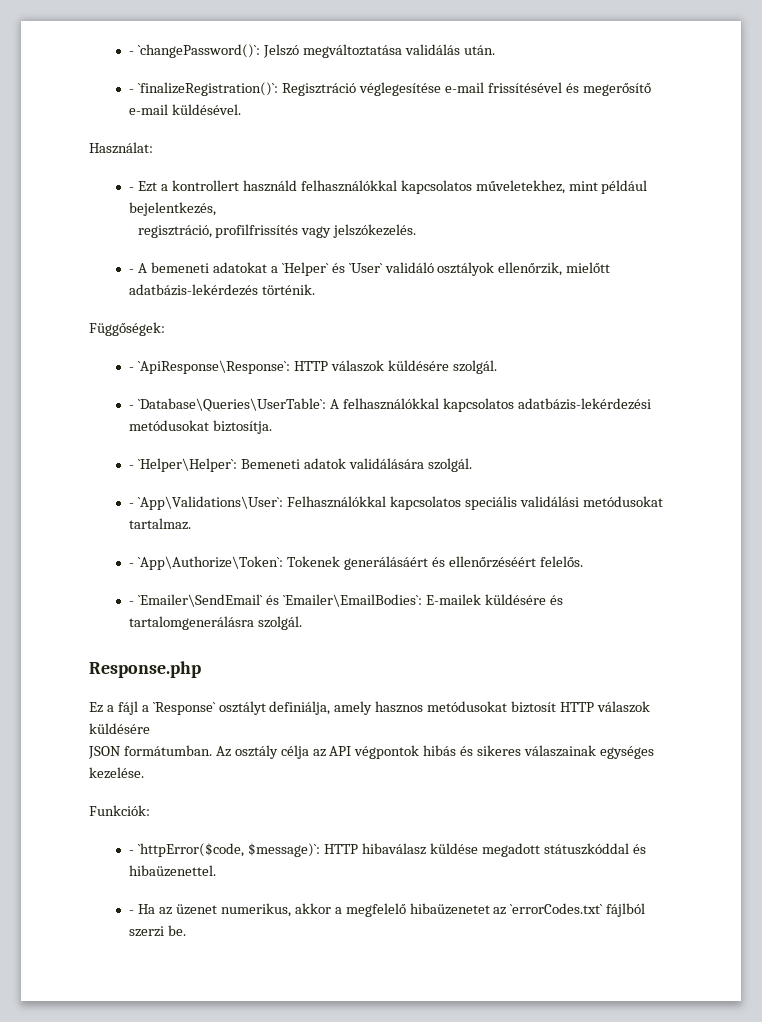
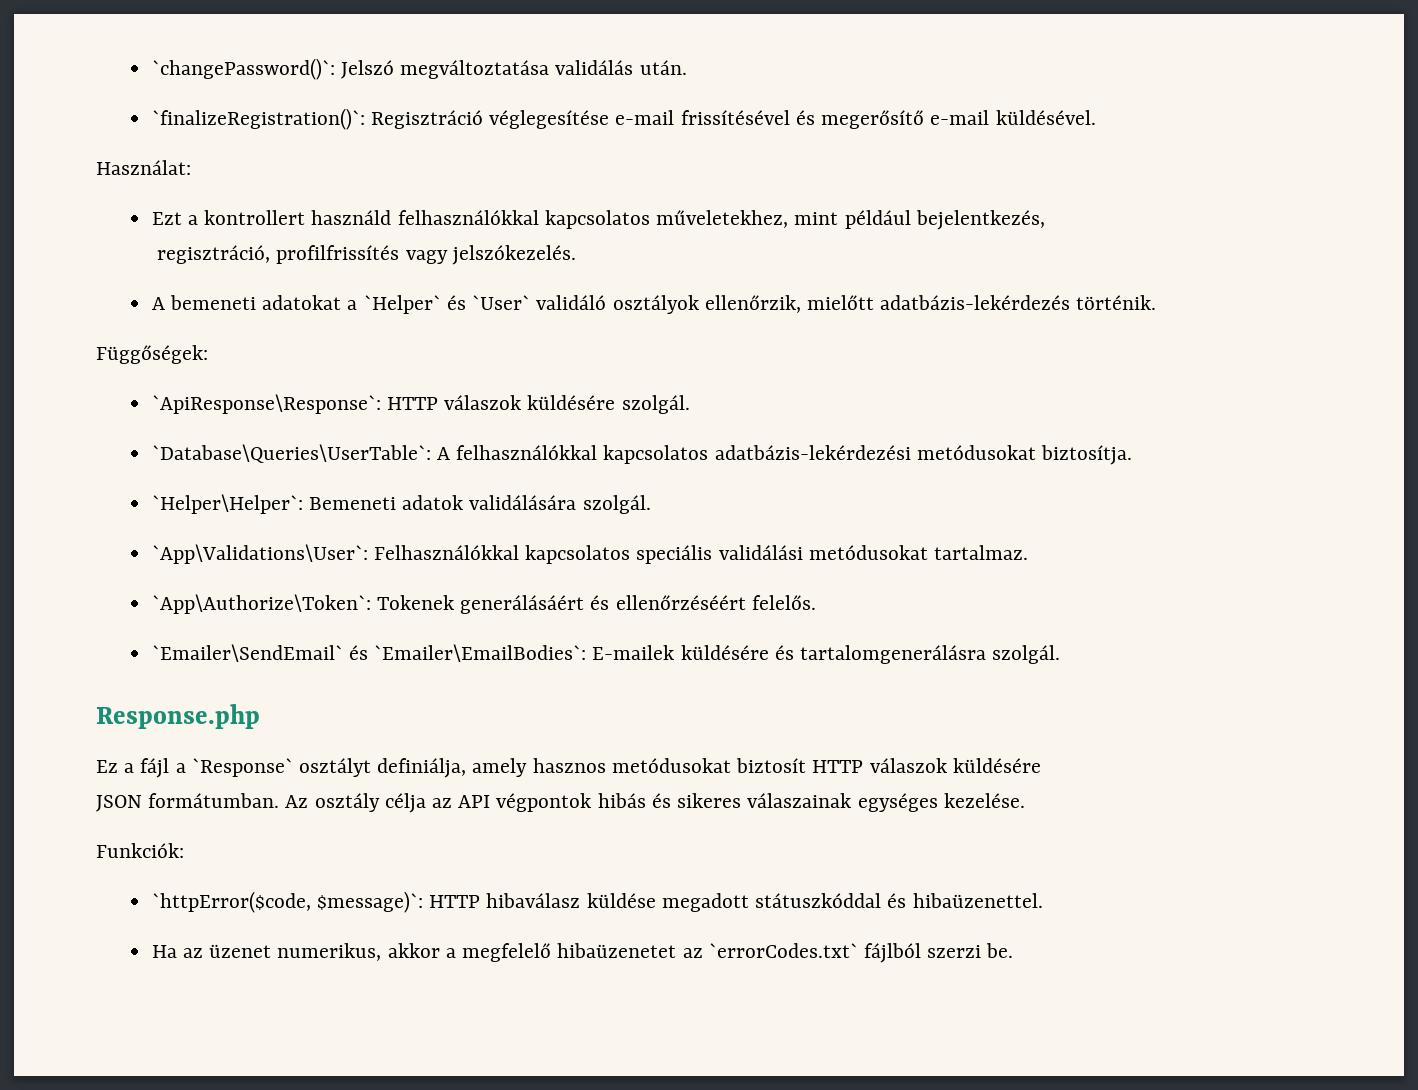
- - `changePassword()`: Jelszó megváltoztatása validálás után.
+ `changePassword()`: Jelszó megváltoztatása validálás után.
- - `finalizeRegistration()`: Regisztráció véglegesítése e-mail frissítésével és megerősítő e-mail küldésével.
+ `finalizeRegistration()`: Regisztráció véglegesítése e-mail frissítésével és megerősítő e-mail küldésével.
- - Ezt a kontrollert használd felhasználókkal kapcsolatos műveletekhez, mint például bejelentkezés,
+ Ezt a kontrollert használd felhasználókkal kapcsolatos műveletekhez, mint például bejelentkezés,
- - A bemeneti adatokat a `Helper` és `User` validáló osztályok ellenőrzik, mielőtt adatbázis-lekérdezés történik.
+ A bemeneti adatokat a `Helper` és `User` validáló osztályok ellenőrzik, mielőtt adatbázis-lekérdezés történik.
- - `ApiResponse\Response`: HTTP válaszok küldésére szolgál.
+ `ApiResponse\Response`: HTTP válaszok küldésére szolgál.
- - `Database\Queries\UserTable`: A felhasználókkal kapcsolatos adatbázis-lekérdezési metódusokat biztosítja.
+ `Database\Queries\UserTable`: A felhasználókkal kapcsolatos adatbázis-lekérdezési metódusokat biztosítja.
- - `Helper\Helper`: Bemeneti adatok validálására szolgál.
+ `Helper\Helper`: Bemeneti adatok validálására szolgál.
- - `App\Validations\User`: Felhasználókkal kapcsolatos speciális validálási metódusokat tartalmaz.
+ `App\Validations\User`: Felhasználókkal kapcsolatos speciális validálási metódusokat tartalmaz.
- - `App\Authorize\Token`: Tokenek generálásáért és ellenőrzéséért felelős.
+ `App\Authorize\Token`: Tokenek generálásáért és ellenőrzéséért felelős.
- - `Emailer\SendEmail` és `Emailer\EmailBodies`: E-mailek küldésére és tartalomgenerálásra szolgál.
+ `Emailer\SendEmail` és `Emailer\EmailBodies`: E-mailek küldésére és tartalomgenerálásra szolgál.
- - `httpError($code, $message)`: HTTP hibaválasz küldése megadott státuszkóddal és hibaüzenettel.
+ `httpError($code, $message)`: HTTP hibaválasz küldése megadott státuszkóddal és hibaüzenettel.
- - Ha az üzenet numerikus, akkor a megfelelő hibaüzenetet az `errorCodes.txt` fájlból szerzi be.
+ Ha az üzenet numerikus, akkor a megfelelő hibaüzenetet az `errorCodes.txt` fájlból szerzi be.

